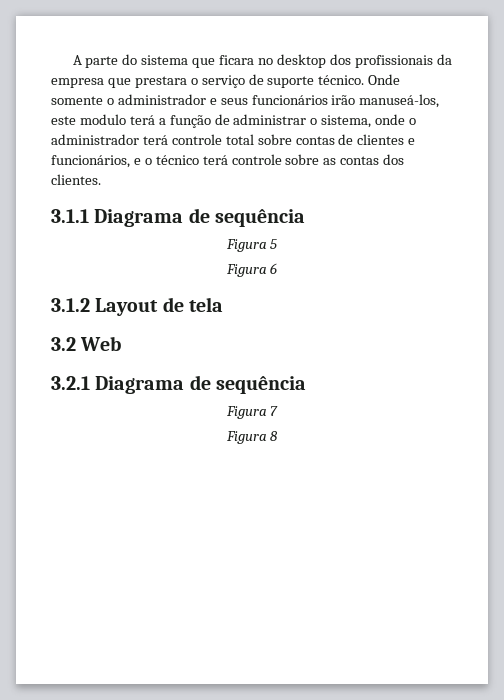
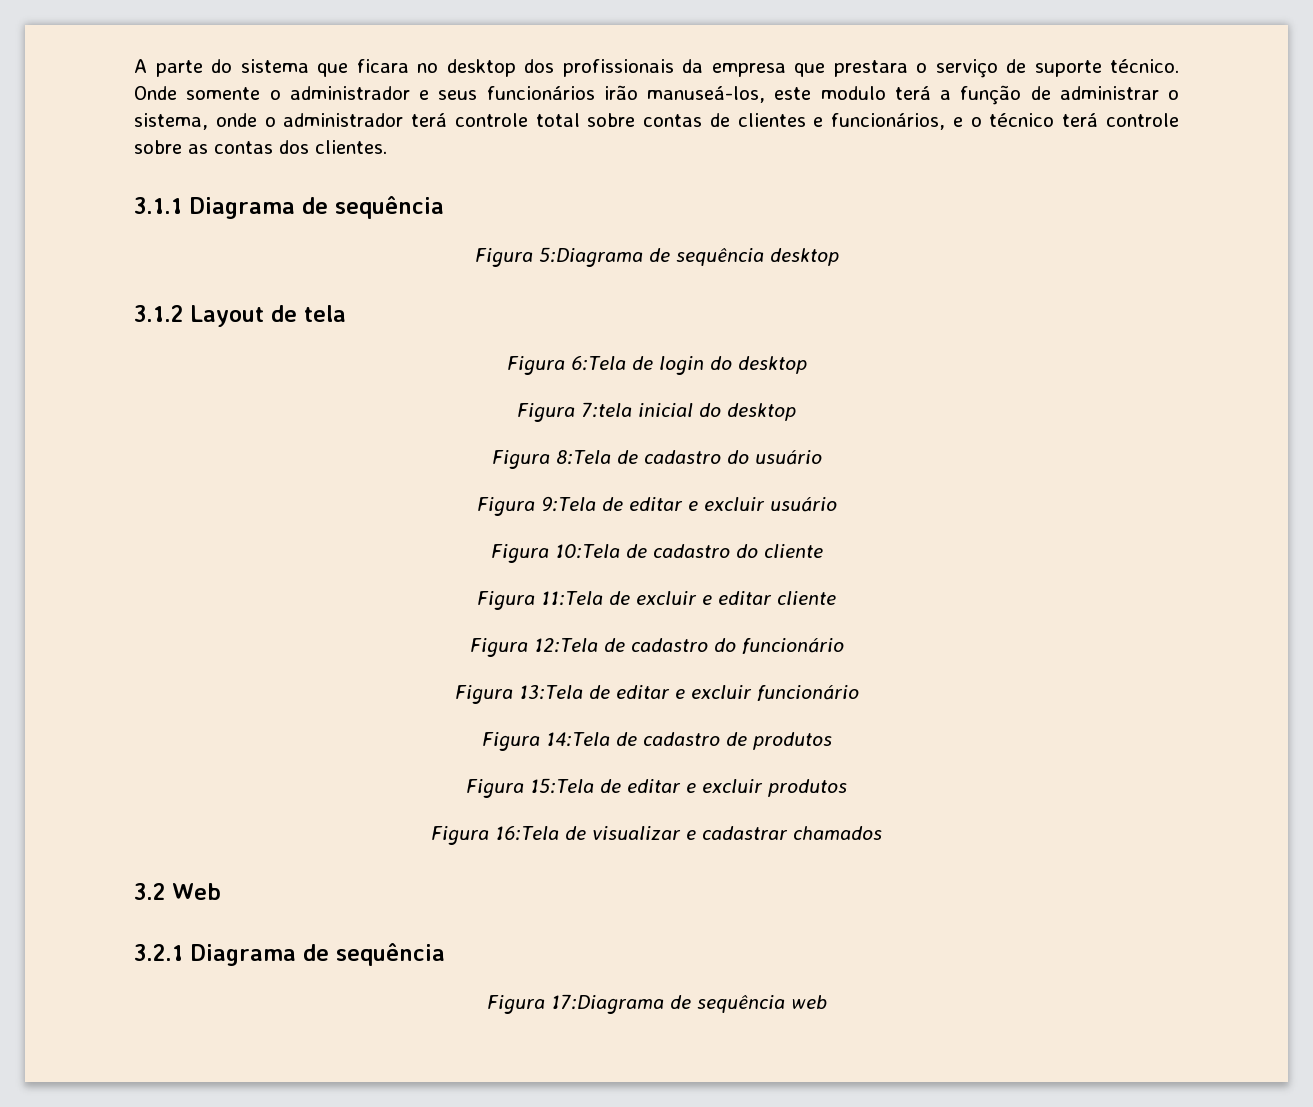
- Figura 5
- Figura 6
+ Figura 5:Diagrama de sequência desktop
+ Figura 6:Tela de login do desktop
+ Figura 7:tela inicial do desktop
+ Figura 8:Tela de cadastro do usuário
+ Figura 9:Tela de editar e excluir usuário
+ Figura 10:Tela de cadastro do cliente
+ Figura 11:Tela de excluir e editar cliente
+ Figura 12:Tela de cadastro do funcionário
+ Figura 13:Tela de editar e excluir funcionário
+ Figura 14:Tela de cadastro de produtos
+ Figura 15:Tela de editar e excluir produtos
+ Figura 16:Tela de visualizar e cadastrar chamados
- Figura 7
- Figura 8
+ Figura 17:Diagrama de sequência web

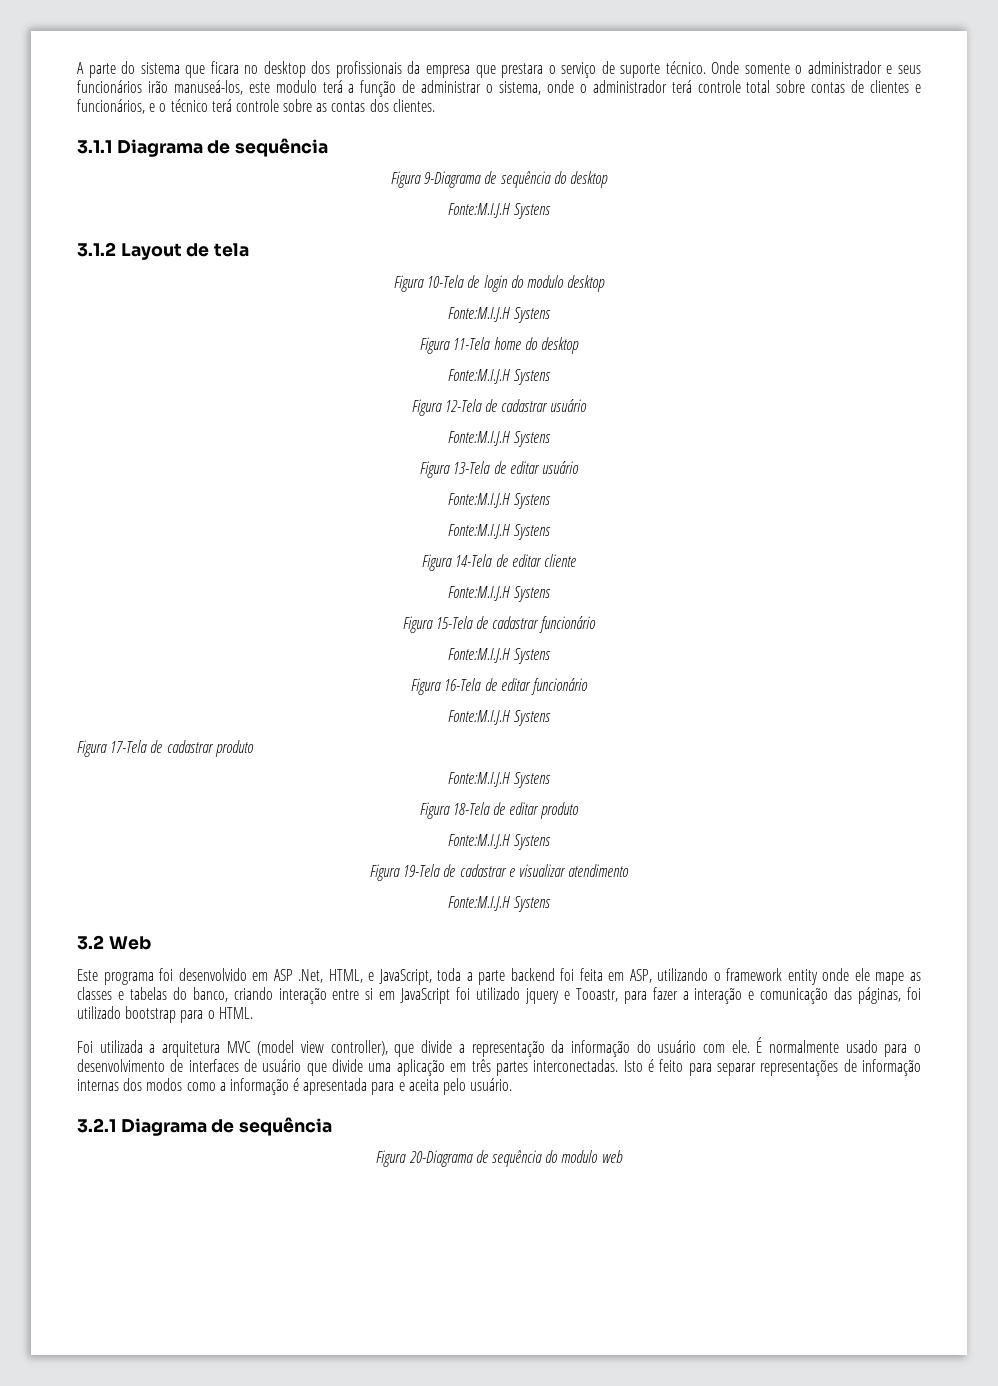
- Figura 5:Diagrama de sequência desktop
+ Figura 9-Diagrama de sequência do desktop
+ Fonte:M.I.J.H Systens
- Figura 6:Tela de login do desktop
- Figura 7:tela inicial do desktop
- Figura 8:Tela de cadastro do usuário
- Figura 9:Tela de editar e excluir usuário
- Figura 10:Tela de cadastro do cliente
- Figura 11:Tela de excluir e editar cliente
- Figura 12:Tela de cadastro do funcionário
- Figura 13:Tela de editar e excluir funcionário
- Figura 14:Tela de cadastro de produtos
- Figura 15:Tela de editar e excluir produtos
- Figura 16:Tela de visualizar e cadastrar chamados
+ Figura 10-Tela de login do modulo desktop
+ Fonte:M.I.J.H Systens
+ Figura 11-Tela home do desktop
+ Fonte:M.I.J.H Systens
+ Figura 12-Tela de cadastrar usuário
+ Fonte:M.I.J.H Systens
+ Figura 13-Tela de editar usuário
+ Fonte:M.I.J.H Systens
+ Fonte:M.I.J.H Systens
+ Figura 14-Tela de editar cliente
+ Fonte:M.I.J.H Systens
+ Figura 15-Tela de cadastrar funcionário
+ Fonte:M.I.J.H Systens
+ Figura 16-Tela de editar funcionário
+ Fonte:M.I.J.H Systens
+ Figura 17-Tela de cadastrar produto
+ Fonte:M.I.J.H Systens
+ Figura 18-Tela de editar produto
+ Fonte:M.I.J.H Systens
+ Figura 19-Tela de cadastrar e visualizar atendimento
+ Fonte:M.I.J.H Systens
  3.2 Web
+ Este programa foi desenvolvido em ASP .Net, HTML, e JavaScript, toda a parte backend foi feita em ASP, utilizando o framework entity onde ele mape as classes e tabelas do banco, criando interação entre si em JavaScript foi utilizado jquery e Tooastr, para fazer a interação e comunicação das páginas, foi utilizado bootstrap para o HTML.
+ Foi utilizada a arquitetura MVC (model view controller), que divide a representação da informação do usuário com ele. É normalmente usado para o desenvolvimento de interfaces de usuário que divide uma aplicação em três partes interconectadas. Isto é feito para separar representações de informação internas dos modos como a informação é apresentada para e aceita pelo usuário.
- Figura 17:Diagrama de sequência web
+ Figura 20-Diagrama de sequência do modulo web

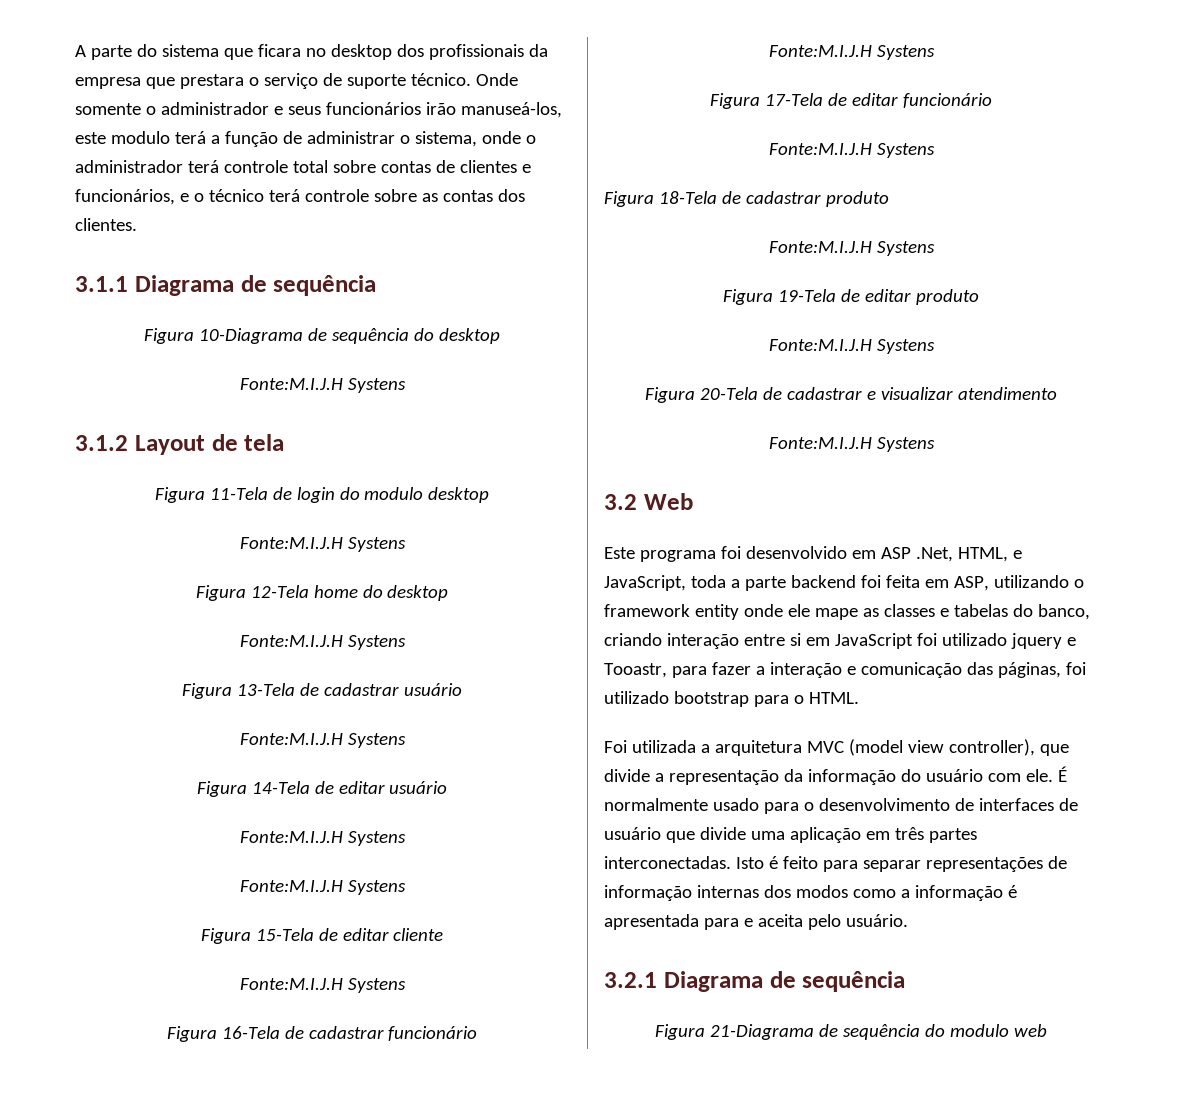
- Figura 9-Diagrama de sequência do desktop
+ Figura 10-Diagrama de sequência do desktop
- Figura 10-Tela de login do modulo desktop
+ Figura 11-Tela de login do modulo desktop
- Figura 11-Tela home do desktop
+ Figura 12-Tela home do desktop
- Figura 12-Tela de cadastrar usuário
+ Figura 13-Tela de cadastrar usuário
- Figura 13-Tela de editar usuário
+ Figura 14-Tela de editar usuário
- Figura 14-Tela de editar cliente
+ Figura 15-Tela de editar cliente
- Figura 15-Tela de cadastrar funcionário
+ Figura 16-Tela de cadastrar funcionário
- Figura 16-Tela de editar funcionário
+ Figura 17-Tela de editar funcionário
- Figura 17-Tela de cadastrar produto
+ Figura 18-Tela de cadastrar produto
- Figura 18-Tela de editar produto
+ Figura 19-Tela de editar produto
- Figura 19-Tela de cadastrar e visualizar atendimento
+ Figura 20-Tela de cadastrar e visualizar atendimento
- Figura 20-Diagrama de sequência do modulo web
+ Figura 21-Diagrama de sequência do modulo web

